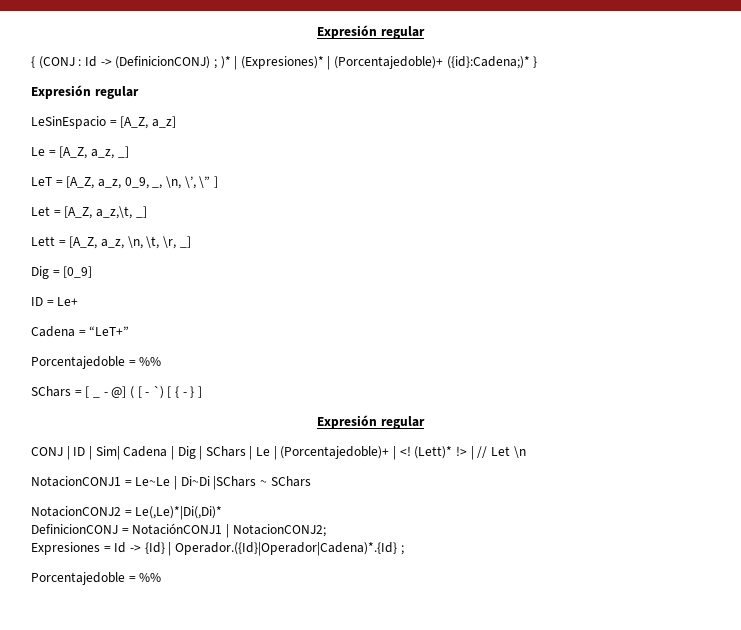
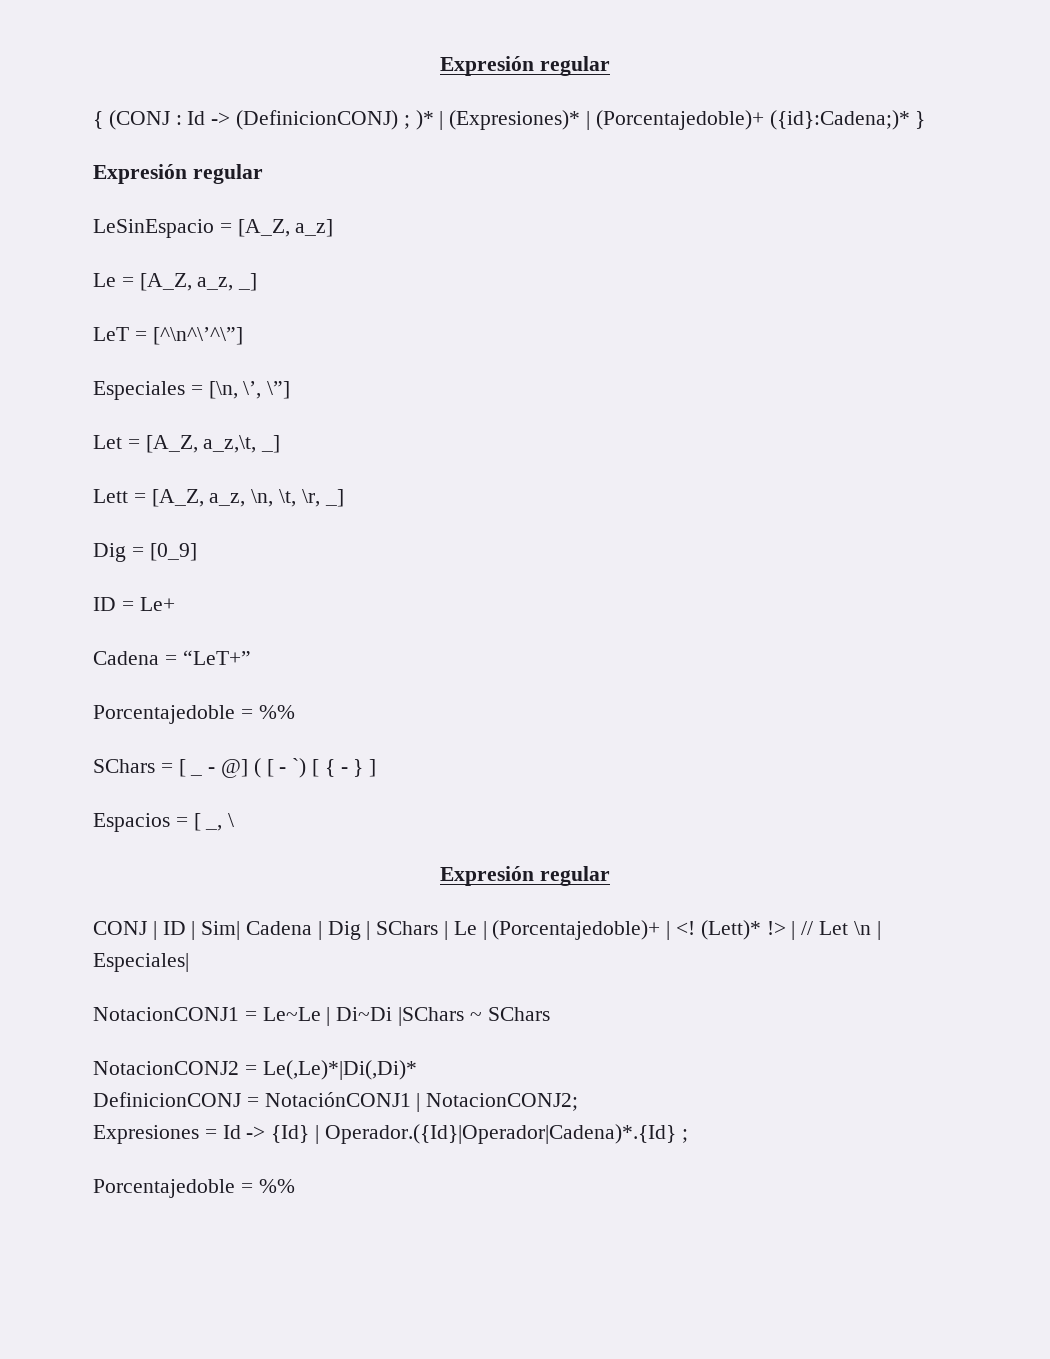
- LeT = [A_Z, a_z, 0_9, _, \n, \’, \” ]
+ LeT = [^\n^\’^\”]
+ Especiales = [\n, \’, \”]
+ Espacios = [ _, \
- (Lett)* !> | // Let \n
+ (Lett)* !> | // Let \n | Especiales|

